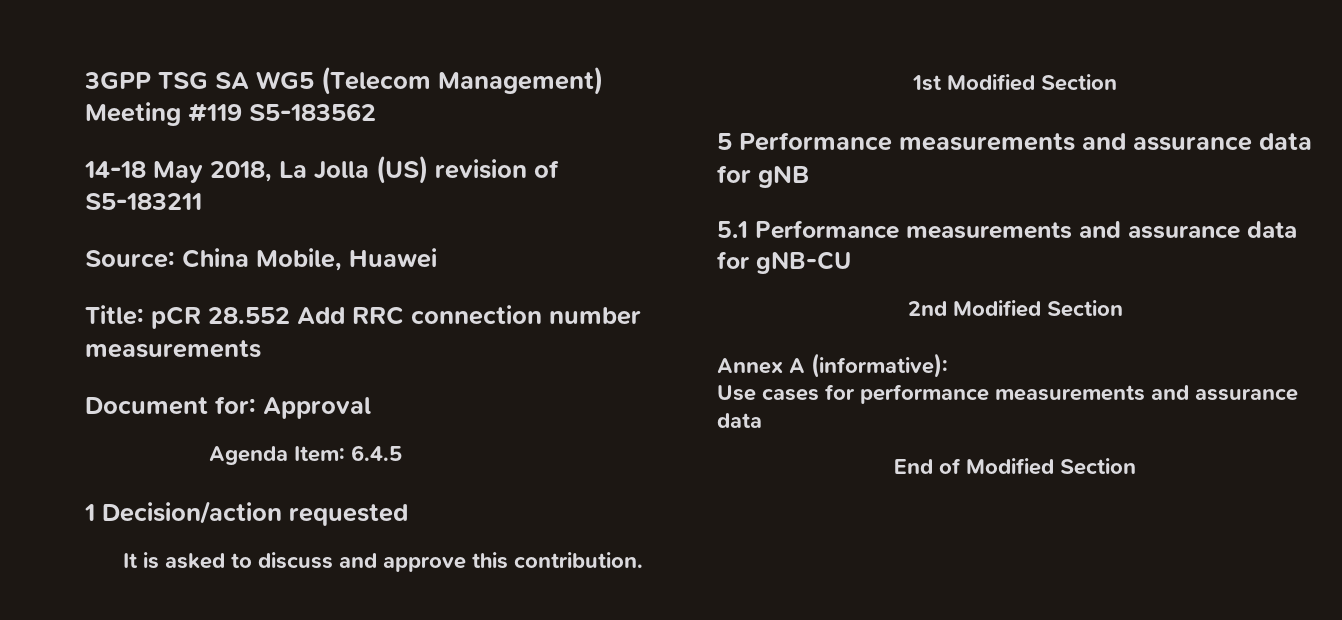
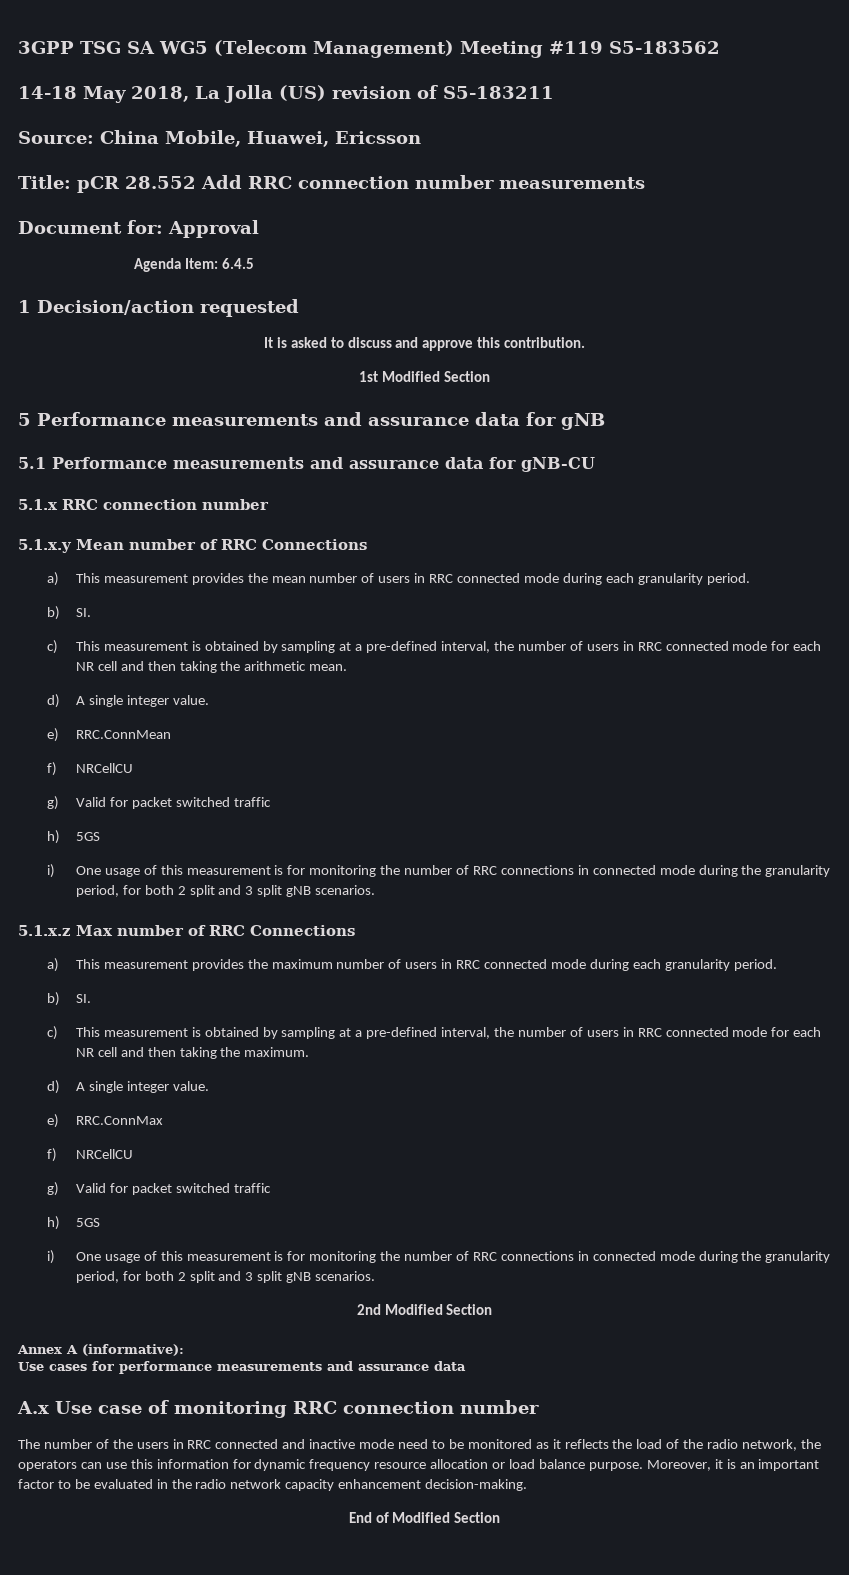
- Source: China Mobile, Huawei
+ Source: China Mobile, Huawei, Ericsson
+ 5.1.x RRC connection number
+ 5.1.x.y Mean number of RRC Connections
+ a) This measurement provides the mean number of users in RRC connected mode during each granularity period.
+ b) SI.
+ c) This measurement is obtained by sampling at a pre-defined interval, the number of users in RRC connected mode for each NR cell and then taking the arithmetic mean.
+ d) A single integer value.
+ e) RRC.ConnMean
+ f) NRCellCU
+ g) Valid for packet switched traffic
+ h) 5GS
+ i) One usage of this measurement is for monitoring the number of RRC connections in connected mode during the granularity period, for both 2 split and 3 split gNB scenarios.
+ 5.1.x.z Max number of RRC Connections
+ a) This measurement provides the maximum number of users in RRC connected mode during each granularity period.
+ b) SI.
+ c) This measurement is obtained by sampling at a pre-defined interval, the number of users in RRC connected mode for each NR cell and then taking the maximum.
+ d) A single integer value.
+ e) RRC.ConnMax
+ f) NRCellCU
+ g) Valid for packet switched traffic
+ h) 5GS
+ i) One usage of this measurement is for monitoring the number of RRC connections in connected mode during the granularity period, for both 2 split and 3 split gNB scenarios.
+ A.x Use case of monitoring RRC connection number
+ The number of the users in RRC connected and inactive mode need to be monitored as it reflects the load of the radio network, the operators can use this information for dynamic frequency resource allocation or load balance purpose. Moreover, it is an important factor to be evaluated in the radio network capacity enhancement decision-making.

